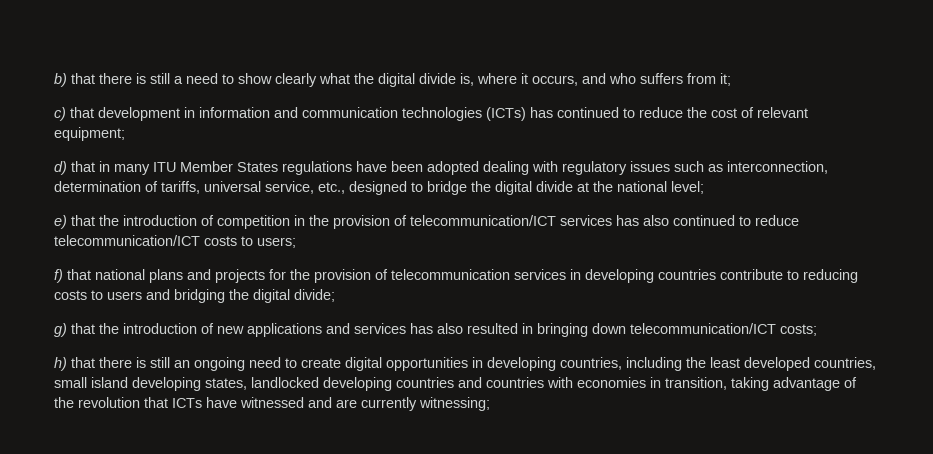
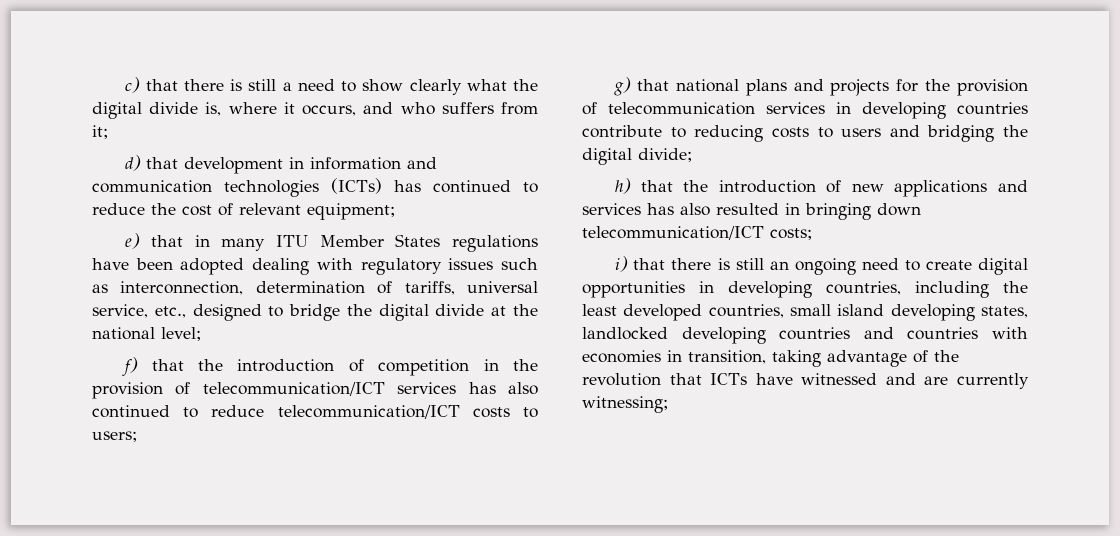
- b) that there is still a need to show clearly what the digital divide is, where it occurs, and who suffers from it;
+ c) that there is still a need to show clearly what the digital divide is, where it occurs, and who suffers from it;
- c) that development in information and communication technologies (ICTs) has continued to reduce the cost of relevant equipment;
+ d) that development in information and communication technologies (ICTs) has continued to reduce the cost of relevant equipment;
- d) that in many ITU Member States regulations have been adopted dealing with regulatory issues such as interconnection, determination of tariffs, universal service, etc., designed to bridge the digital divide at the national level;
+ e) that in many ITU Member States regulations have been adopted dealing with regulatory issues such as interconnection, determination of tariffs, universal service, etc., designed to bridge the digital divide at the national level;
- e) that the introduction of competition in the provision of telecommunication/ICT services has also continued to reduce telecommunication/ICT costs to users;
+ f) that the introduction of competition in the provision of telecommunication/ICT services has also continued to reduce telecommunication/ICT costs to users;
- f) that national plans and projects for the provision of telecommunication services in developing countries contribute to reducing costs to users and bridging the digital divide;
+ g) that national plans and projects for the provision of telecommunication services in developing countries contribute to reducing costs to users and bridging the digital divide;
- g) that the introduction of new applications and services has also resulted in bringing down telecommunication/ICT costs;
+ h) that the introduction of new applications and services has also resulted in bringing down telecommunication/ICT costs;
- h) that there is still an ongoing need to create digital opportunities in developing countries, including the least developed countries, small island developing states, landlocked developing countries and countries with economies in transition, taking advantage of the revolution that ICTs have witnessed and are currently witnessing;
+ i) that there is still an ongoing need to create digital opportunities in developing countries, including the least developed countries, small island developing states, landlocked developing countries and countries with economies in transition, taking advantage of the revolution that ICTs have witnessed and are currently witnessing;

